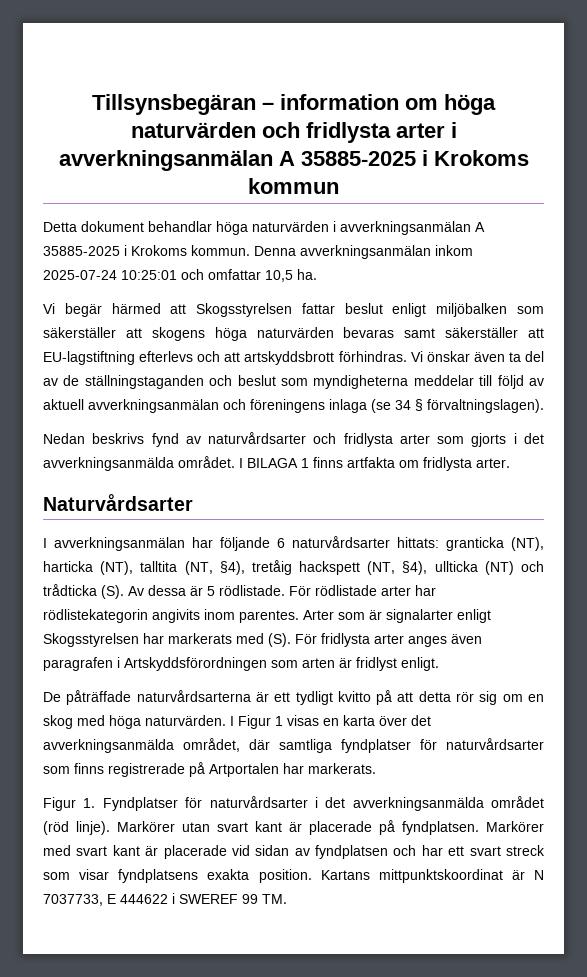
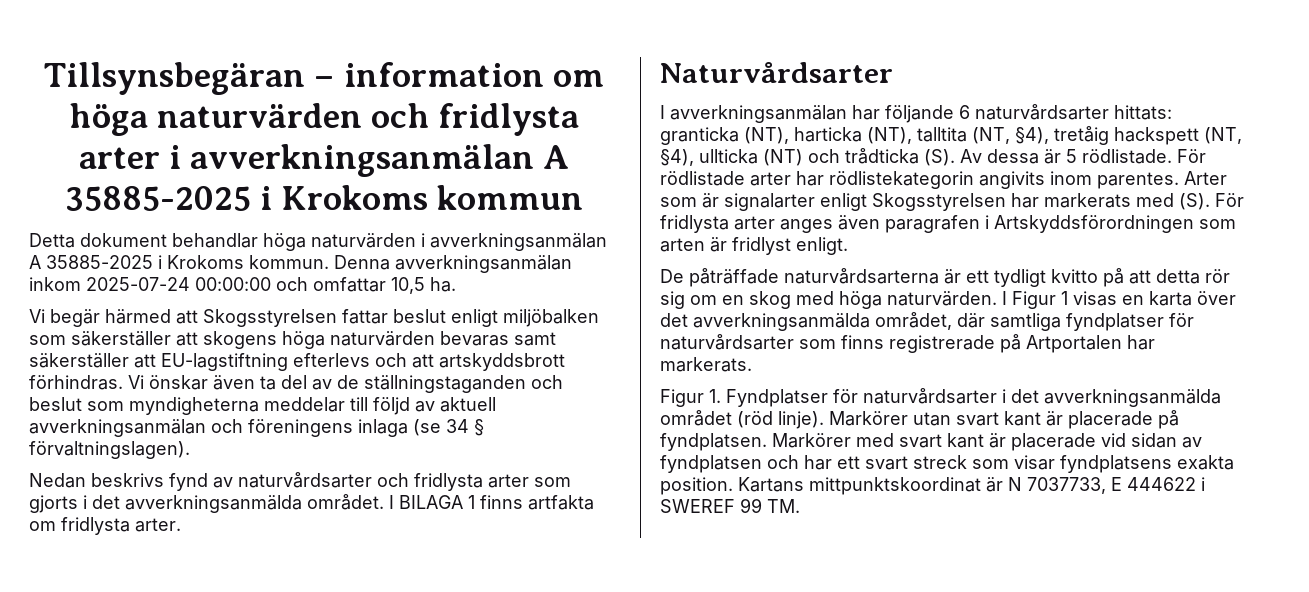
- Denna avverkningsanmälan inkom 2025-07-24 10:25:01 och omfattar 10,5 ha.
+ Denna avverkningsanmälan inkom 2025-07-24 00:00:00 och omfattar 10,5 ha.

